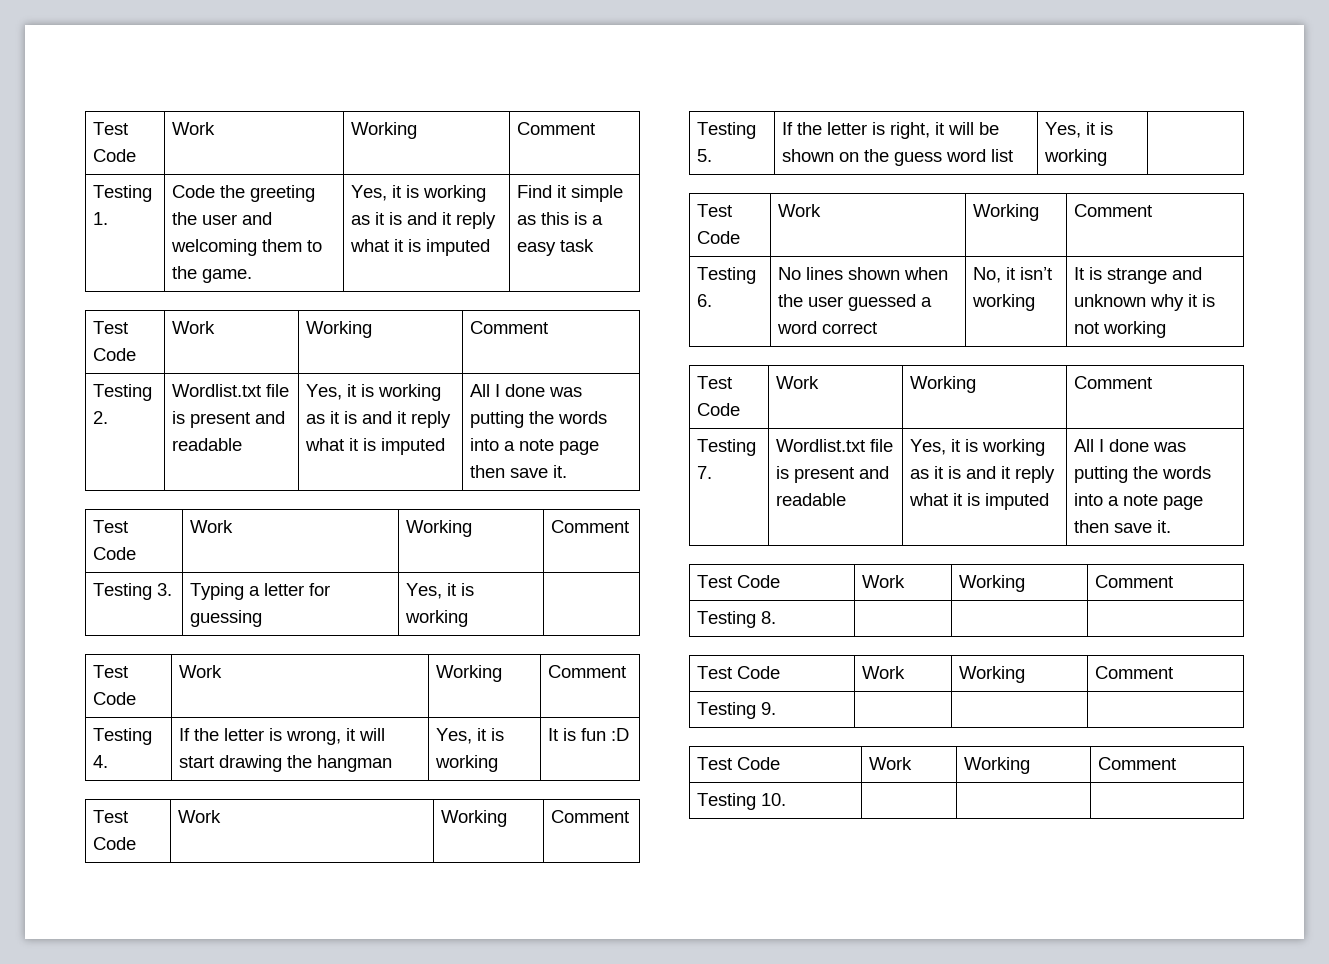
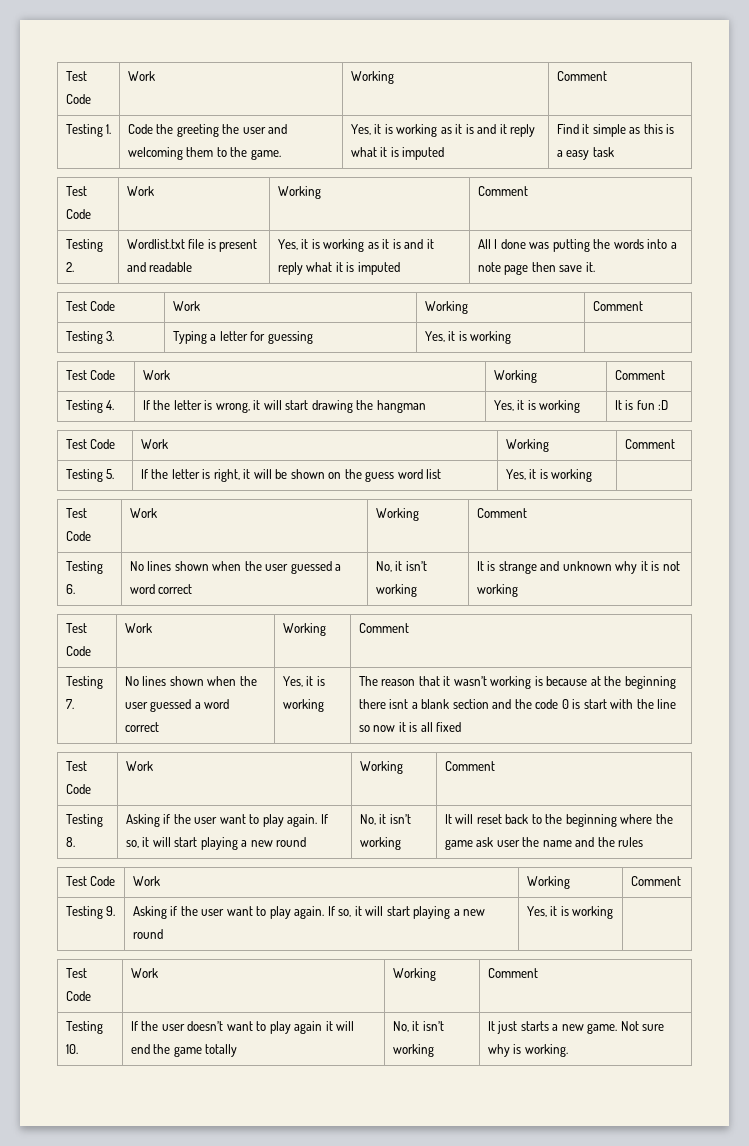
- Testing 7. | Wordlist.txt file is present and readable | Yes, it is working as it is and it reply what it is imputed | All I done was putting the words into a note page then save it.
+ Testing 7. | No lines shown when the user guessed a word correct | Yes, it is working | The reason that it wasn’t working is because at the beginning there isnt a blank section and the code 0 is start with the line so now it is all fixed
- Testing 8. | | |
+ Testing 8. | Asking if the user want to play again. If so, it will start playing a new round | No, it isn’t working | It will reset back to the beginning where the game ask user the name and the rules
- Testing 9. | | |
+ Testing 9. | Asking if the user want to play again. If so, it will start playing a new round | Yes, it is working |
- Testing 10. | | |
+ Testing 10. | If the user doesn’t want to play again it will end the game totally | No, it isn’t working | It just starts a new game. Not sure why is working.

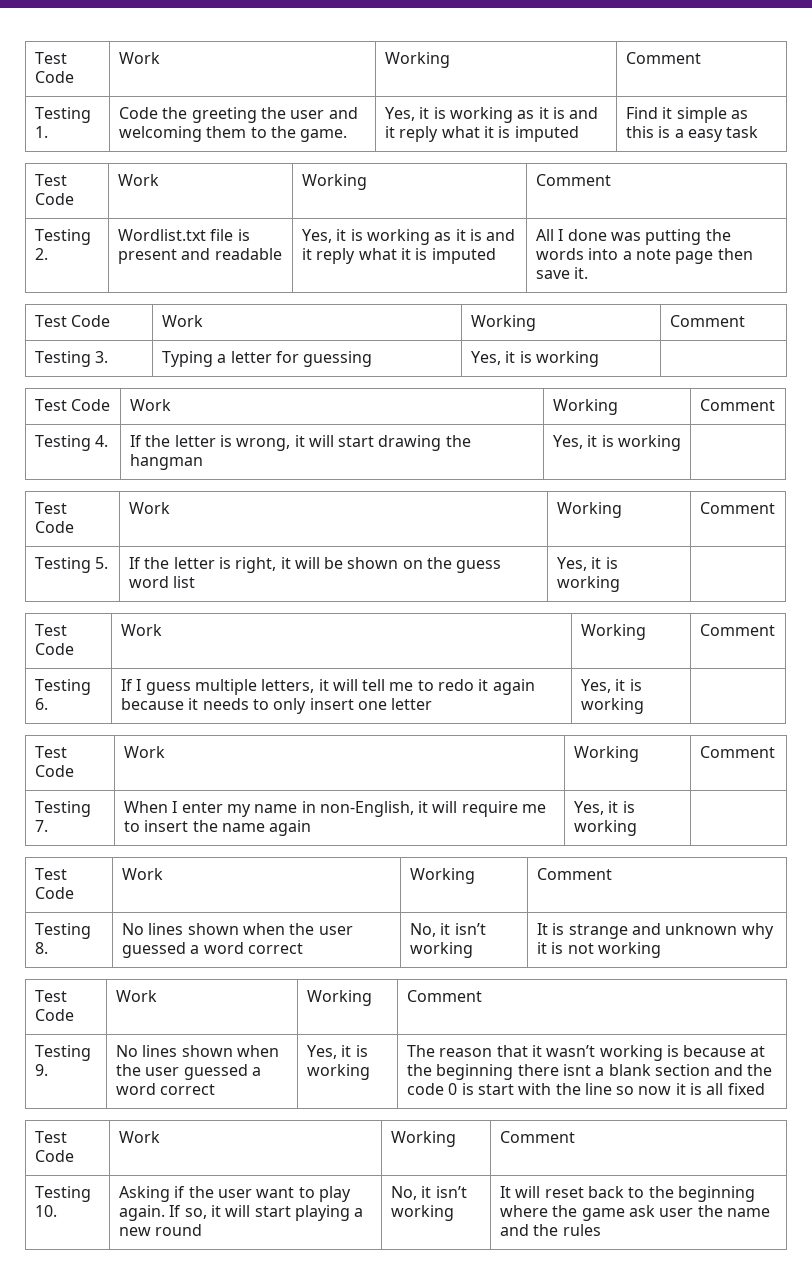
- Testing 4. | If the letter is wrong, it will start drawing the hangman | Yes, it is working | It is fun :D
+ Testing 4. | If the letter is wrong, it will start drawing the hangman | Yes, it is working |
- Testing 6. | No lines shown when the user guessed a word correct | No, it isn’t working | It is strange and unknown why it is not working
+ Testing 6. | If I guess multiple letters, it will tell me to redo it again because it needs to only insert one letter | Yes, it is working |
+ Test Code | Work | Working | Comment
+ Testing 7. | When I enter my name in non-English, it will require me to insert the name again | Yes, it is working |
+ Test Code | Work | Working | Comment
+ Testing 8. | No lines shown when the user guessed a word correct | No, it isn’t working | It is strange and unknown why it is not working
- Testing 7.
+ Testing 9.
- Testing 8. | Asking if the user want to play again. If so, it will start playing a new round | No, it isn’t working | It will reset back to the beginning where the game ask user the name and the rules
- Test Code | Work | Working | Comment
- Testing 9. | Asking if the user want to play again. If so, it will start playing a new round | Yes, it is working |
- Test Code | Work | Working | Comment
- Testing 10. | If the user doesn’t want to play again it will end the game totally | No, it isn’t working | It just starts a new game. Not sure why is working.
+ Testing 10. | Asking if the user want to play again. If so, it will start playing a new round | No, it isn’t working | It will reset back to the beginning where the game ask user the name and the rules

